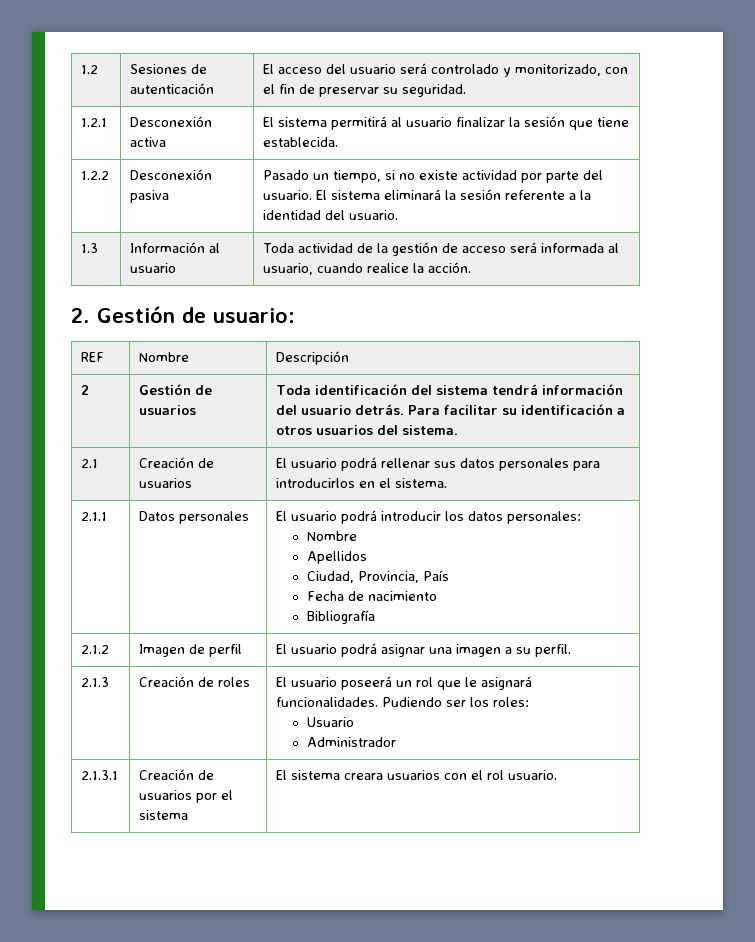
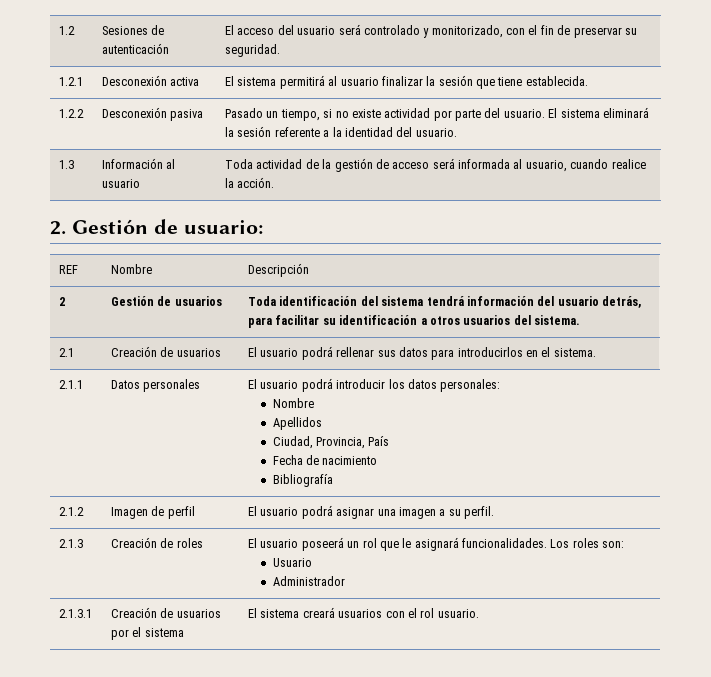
- 2 | Gestión de usuarios | Toda identificación del sistema tendrá información del usuario detrás. Para facilitar su identificación a otros usuarios del sistema.
+ 2 | Gestión de usuarios | Toda identificación del sistema tendrá información del usuario detrás, para facilitar su identificación a otros usuarios del sistema.
- 2.1 | Creación de usuarios | El usuario podrá rellenar sus datos personales para introducirlos en el sistema.
+ 2.1 | Creación de usuarios | El usuario podrá rellenar sus datos para introducirlos en el sistema.
- 2.1.3 | Creación de roles | El usuario poseerá un rol que le asignará funcionalidades. Pudiendo ser los roles:
+ 2.1.3 | Creación de roles | El usuario poseerá un rol que le asignará funcionalidades. Los roles son:
- 2.1.3.1 | Creación de usuarios por el sistema | El sistema creara usuarios con el rol usuario.
+ 2.1.3.1 | Creación de usuarios por el sistema | El sistema creará usuarios con el rol usuario.

